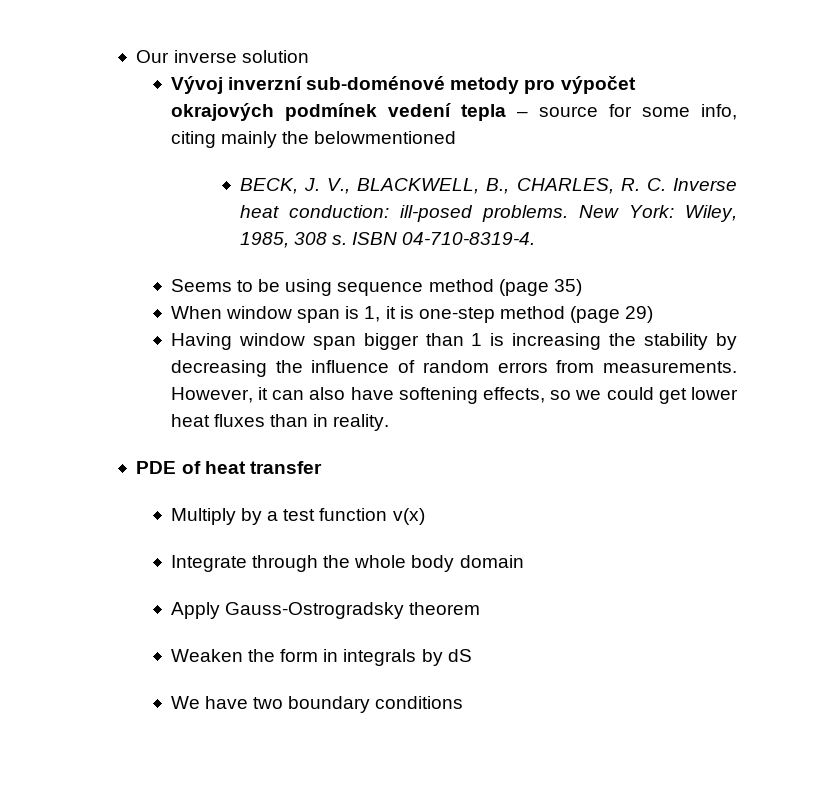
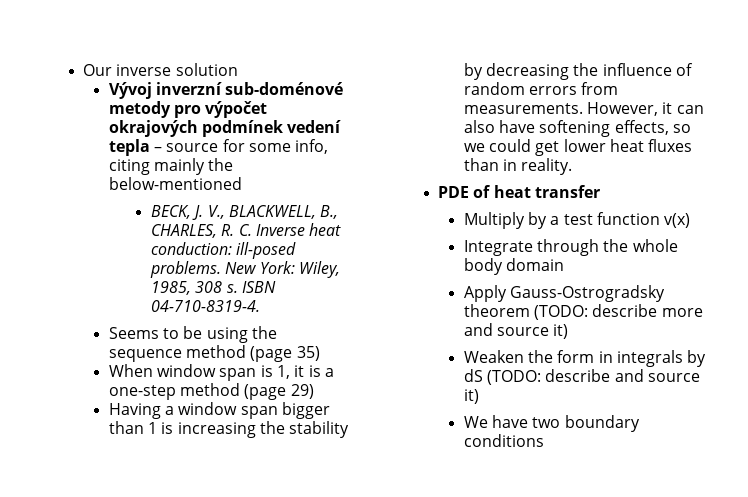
- Vývoj inverzní sub-doménové metody pro výpočet okrajových podmínek vedení tepla – source for some info, citing mainly the belowmentioned
+ Vývoj inverzní sub-doménové metody pro výpočet okrajových podmínek vedení tepla – source for some info, citing mainly the below-mentioned
- Seems to be using sequence method (page 35)
+ Seems to be using the sequence method (page 35)
- When window span is 1, it is one-step method (page 29)
+ When window span is 1, it is a one-step method (page 29)
- Having window span bigger than 1 is increasing the stability by decreasing the influence of random errors from measurements.
+ Having a window span bigger than 1 is increasing the stability by decreasing the influence of random errors from measurements.
- Apply Gauss-Ostrogradsky theorem
+ Apply Gauss-Ostrogradsky theorem (TODO: describe more and source it)
- Weaken the form in integrals by dS
+ Weaken the form in integrals by dS (TODO: describe and source it)

